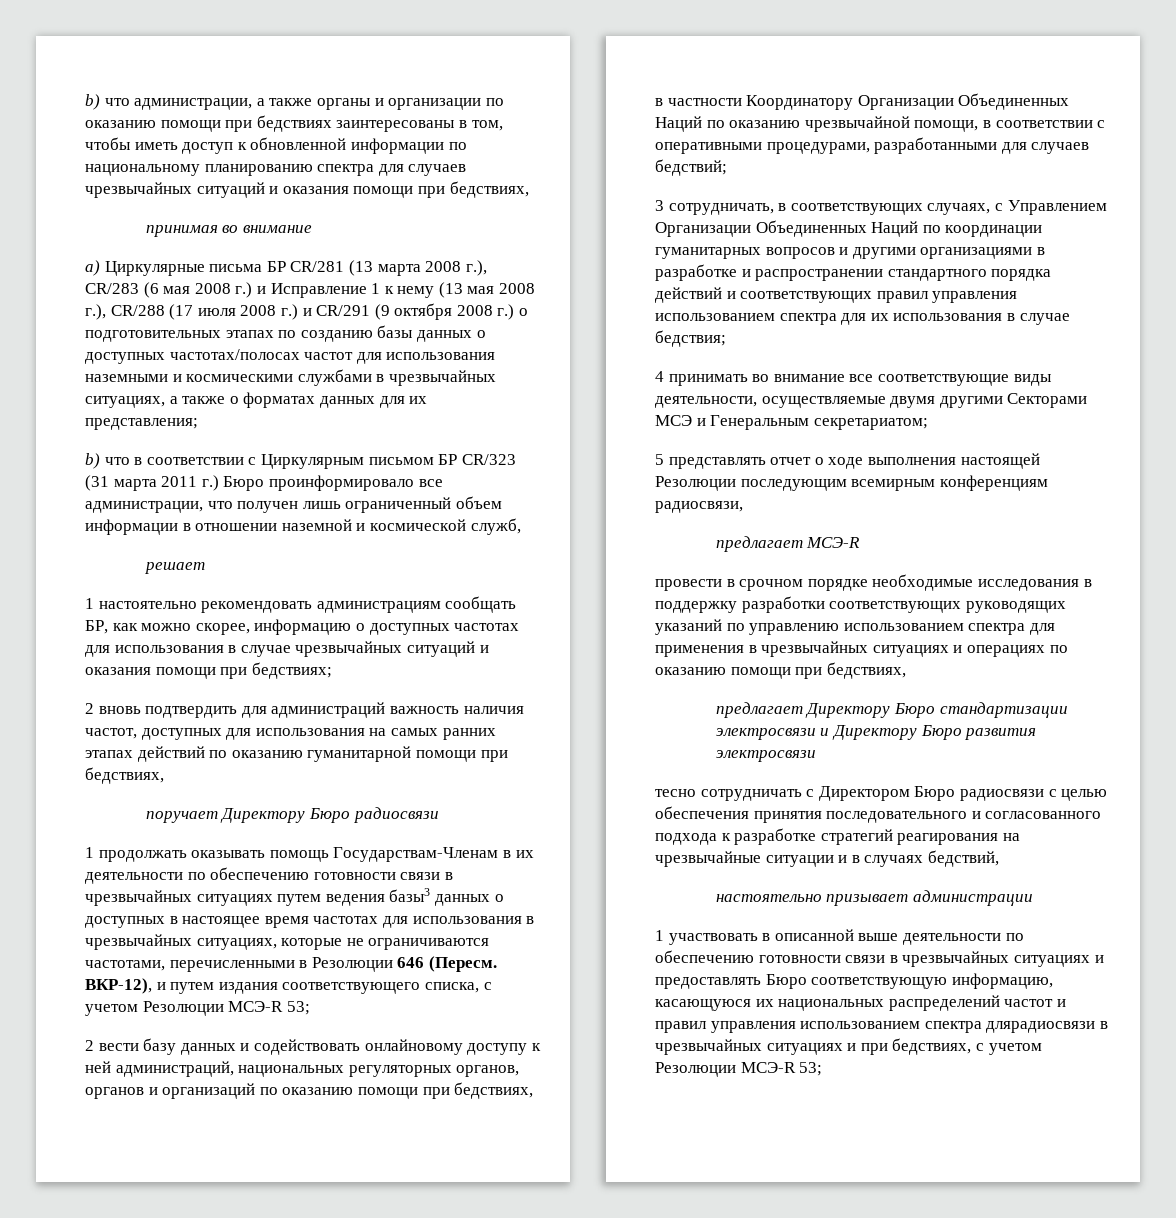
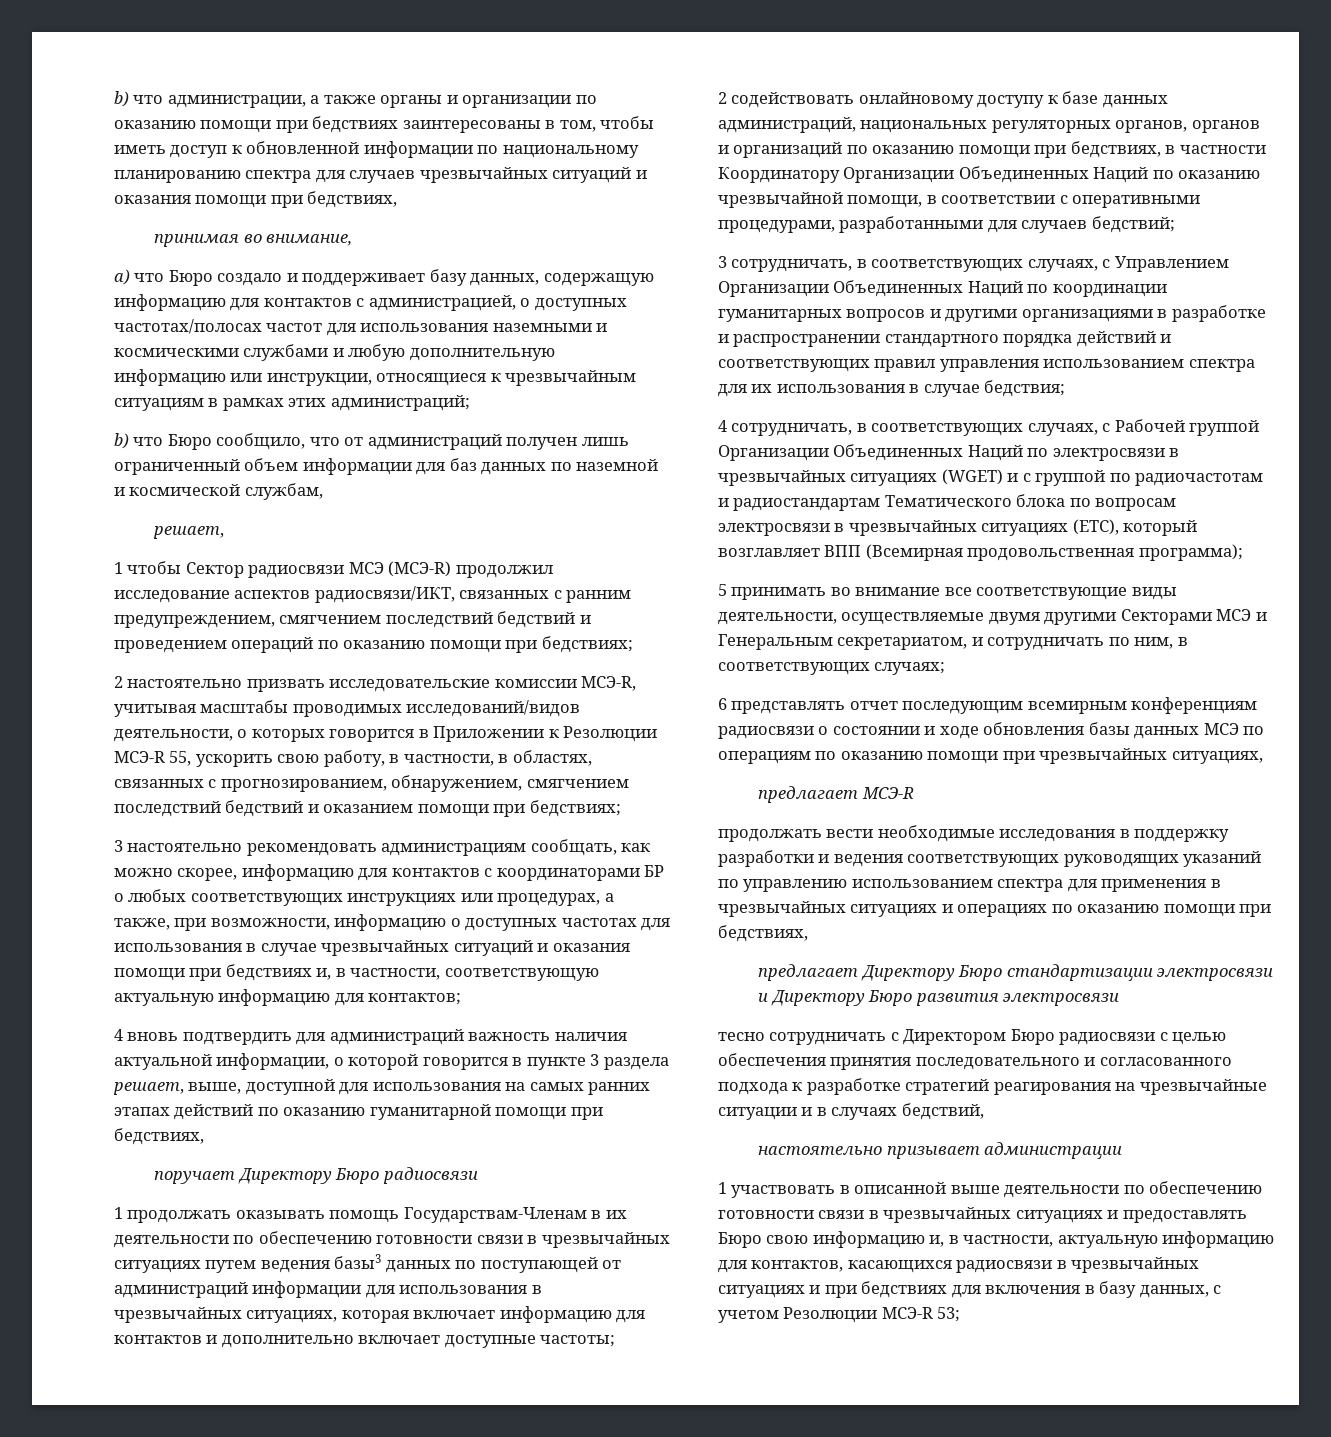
- принимая во внимание
+ принимая во внимание,
- a) Циркулярные письма БР CR/281 (13 марта 2008 г.), CR/283 (6 мая 2008 г.) и Исправление 1 к нему (13 мая 2008 г.), CR/288 (17 июля 2008 г.) и CR/291 (9 октября 2008 г.) о подготовительных этапах по созданию базы данных о доступных частотах/полосах частот для использования наземными и космическими службами в чрезвычайных ситуациях, а также о форматах данных для их представления;
- b) что в соответствии с Циркулярным письмом БР CR/323 (31 марта 2011 г.) Бюро проинформировало все администрации, что получен лишь ограниченный объем информации в отношении наземной и космической служб,
- решает
- 1 настоятельно рекомендовать администрациям сообщать БР, как можно скорее, информацию о доступных частотах для использования в случае чрезвычайных ситуаций и оказания помощи при бедствиях;
- 2 вновь подтвердить для администраций важность наличия частот, доступных для использования на самых ранних этапах действий по оказанию гуманитарной помощи при бедствиях,
+ a) что Бюро создало и поддерживает базу данных, содержащую информацию для контактов с администрацией, о доступных частотах/полосах частот для использования наземными и космическими службами и любую дополнительную информацию или инструкции, относящиеся к чрезвычайным ситуациям в рамках этих администраций;
+ b) что Бюро сообщило, что от администраций получен лишь ограниченный объем информации для баз данных по наземной и космической службам,
+ решает,
+ 1 чтобы Сектор радиосвязи МСЭ (МСЭ-R) продолжил исследование аспектов радиосвязи/ИКТ, связанных с ранним предупреждением, смягчением последствий бедствий и проведением операций по оказанию помощи при бедствиях;
+ 2 настоятельно призвать исследовательские комиссии МСЭ-R, учитывая масштабы проводимых исследований/видов деятельности, о которых говорится в Приложении к Резолюции МСЭ-R 55, ускорить свою работу, в частности, в областях, связанных с прогнозированием, обнаружением, смягчением последствий бедствий и оказанием помощи при бедствиях;
+ 3 настоятельно рекомендовать администрациям сообщать, как можно скорее, информацию для контактов с координаторами БР о любых соответствующих инструкциях или процедурах, а также, при возможности, информацию о доступных частотах для использования в случае чрезвычайных ситуаций и оказания помощи при бедствиях и, в частности, соответствующую актуальную информацию для контактов;
+ 4 вновь подтвердить для администраций важность наличия актуальной информации, о которой говорится в пункте 3 раздела решает, выше, доступной для использования на самых ранних этапах действий по оказанию гуманитарной помощи при бедствиях,
- 1 продолжать оказывать помощь Государствам-Членам в их деятельности по обеспечению готовности связи в чрезвычайных ситуациях путем ведения базы3 данных о доступных в настоящее время частотах для использования в чрезвычайных ситуациях, которые не ограничиваются частотами, перечисленными в Резолюции 646 (Пересм. ВКР-12), и путем издания соответствующего списка, с учетом Резолюции МСЭ-R 53;
- 2 вести базу данных и содействовать онлайновому доступу к ней администраций, национальных регуляторных органов, органов и организаций по оказанию помощи при бедствиях, в частности Координатору Организации Объединенных Наций по оказанию чрезвычайной помощи, в соответствии с оперативными процедурами, разработанными для случаев бедствий;
+ 1 продолжать оказывать помощь Государствам-Членам в их деятельности по обеспечению готовности связи в чрезвычайных ситуациях путем ведения базы3 данных по поступающей от администраций информации для использования в чрезвычайных ситуациях, которая включает информацию для контактов и дополнительно включает доступные частоты;
+ 2 содействовать онлайновому доступу к базе данных администраций, национальных регуляторных органов, органов и организаций по оказанию помощи при бедствиях, в частности Координатору Организации Объединенных Наций по оказанию чрезвычайной помощи, в соответствии с оперативными процедурами, разработанными для случаев бедствий;
- 4 принимать во внимание все соответствующие виды деятельности, осуществляемые двумя другими Секторами МСЭ и Генеральным секретариатом;
- 5 представлять отчет о ходе выполнения настоящей Резолюции последующим всемирным конференциям радиосвязи,
+ 4 сотрудничать, в соответствующих случаях, с Рабочей группой Организации Объединенных Наций по электросвязи в чрезвычайных ситуациях (WGET) и с группой по радиочастотам и радиостандартам Тематического блока по вопросам электросвязи в чрезвычайных ситуациях (ETC), который возглавляет ВПП (Всемирная продовольственная программа);
+ 5 принимать во внимание все соответствующие виды деятельности, осуществляемые двумя другими Секторами МСЭ и Генеральным секретариатом, и сотрудничать по ним, в соответствующих случаях;
+ 6 представлять отчет последующим всемирным конференциям радиосвязи о состоянии и ходе обновления базы данных МСЭ по операциям по оказанию помощи при чрезвычайных ситуациях,
  предлагает МСЭ-R
- провести в срочном порядке необходимые исследования в поддержку разработки соответствующих руководящих указаний по управлению использованием спектра для применения в чрезвычайных ситуациях и операциях по оказанию помощи при бедствиях,
+ продолжать вести необходимые исследования в поддержку разработки и ведения соответствующих руководящих указаний по управлению использованием спектра для применения в чрезвычайных ситуациях и операциях по оказанию помощи при бедствиях,
- 1 участвовать в описанной выше деятельности по обеспечению готовности связи в чрезвычайных ситуациях и предоставлять Бюро соответствующую информацию, касающуюся их национальных распределений частот и правил управления использованием спектра длярадиосвязи в чрезвычайных ситуациях и при бедствиях, с учетом Резолюции МСЭ-R 53;
+ 1 участвовать в описанной выше деятельности по обеспечению готовности связи в чрезвычайных ситуациях и предоставлять Бюро свою информацию и, в частности, актуальную информацию для контактов, касающихся радиосвязи в чрезвычайных ситуациях и при бедствиях для включения в базу данных, с учетом Резолюции МСЭ-R 53;

